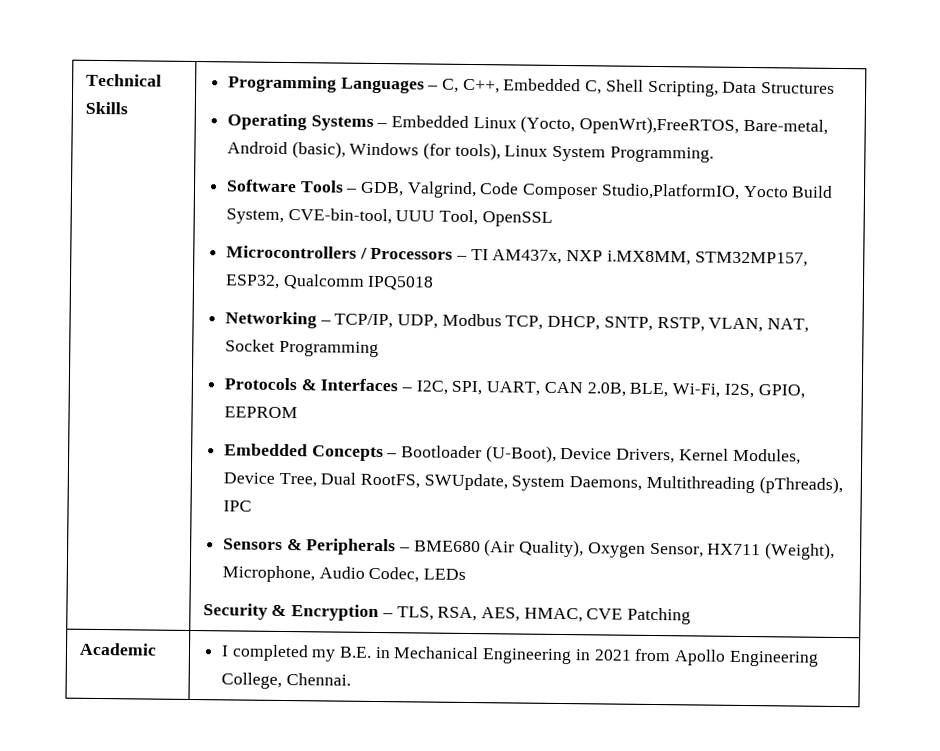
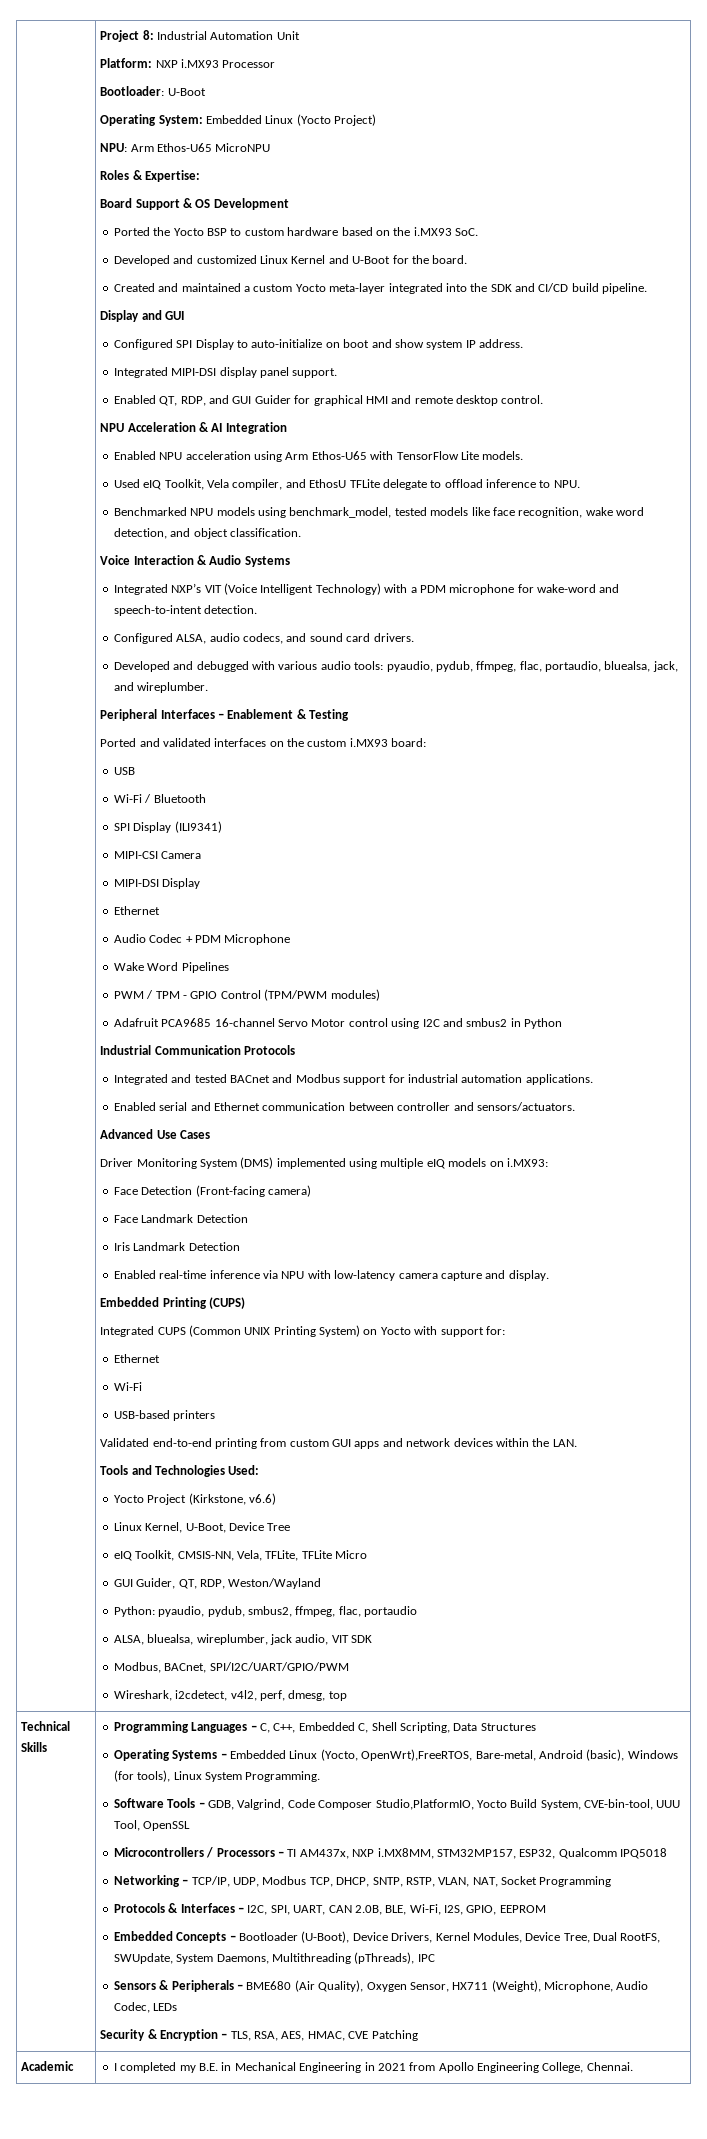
+ Project 8: Industrial Automation Unit
+ Platform: NXP i.MX93 Processor
+ Bootloader: U-Boot
+ Operating System: Embedded Linux (Yocto Project)
+ NPU: Arm Ethos-U65 MicroNPU
+ Roles & Expertise:
+ Board Support & OS Development
+ Ported the Yocto BSP to custom hardware based on the i.MX93 SoC.
+ Developed and customized Linux Kernel and U-Boot for the board.
+ Created and maintained a custom Yocto meta-layer integrated into the SDK and CI/CD build pipeline.
+ Display and GUI
+ Configured SPI Display to auto-initialize on boot and show system IP address.
+ Integrated MIPI-DSI display panel support.
+ Enabled QT, RDP, and GUI Guider for graphical HMI and remote desktop control.
+ NPU Acceleration & AI Integration
+ Enabled NPU acceleration using Arm Ethos-U65 with TensorFlow Lite models.
+ Used eIQ Toolkit, Vela compiler, and EthosU TFLite delegate to offload inference to NPU.
+ Benchmarked NPU models using benchmark_model, tested models like face recognition, wake word detection, and object classification.
+ Voice Interaction & Audio Systems
+ Integrated NXP’s VIT (Voice Intelligent Technology) with a PDM microphone for wake-word and speech-to-intent detection.
+ Configured ALSA, audio codecs, and sound card drivers.
+ Developed and debugged with various audio tools: pyaudio, pydub, ffmpeg, flac, portaudio, bluealsa, jack, and wireplumber.
+ Peripheral Interfaces – Enablement & Testing
+ Ported and validated interfaces on the custom i.MX93 board:
+ USB
+ Wi-Fi / Bluetooth
+ SPI Display (ILI9341)
+ MIPI-CSI Camera
+ MIPI-DSI Display
+ Ethernet
+ Audio Codec + PDM Microphone
+ Wake Word Pipelines
+ PWM / TPM - GPIO Control (TPM/PWM modules)
+ Adafruit PCA9685 16-channel Servo Motor control using I2C and smbus2 in Python
+ Industrial Communication Protocols
+ Integrated and tested BACnet and Modbus support for industrial automation applications.
+ Enabled serial and Ethernet communication between controller and sensors/actuators.
+ Advanced Use Cases
+ Driver Monitoring System (DMS) implemented using multiple eIQ models on i.MX93:
+ Face Detection (Front-facing camera)
+ Face Landmark Detection
+ Iris Landmark Detection
+ Enabled real-time inference via NPU with low-latency camera capture and display.
+ Embedded Printing (CUPS)
+ Integrated CUPS (Common UNIX Printing System) on Yocto with support for:
+ Ethernet
+ Wi-Fi
+ USB-based printers
+ Validated end-to-end printing from custom GUI apps and network devices within the LAN.
+ Tools and Technologies Used:
+ Yocto Project (Kirkstone, v6.6)
+ Linux Kernel, U-Boot, Device Tree
+ eIQ Toolkit, CMSIS-NN, Vela, TFLite, TFLite Micro
+ GUI Guider, QT, RDP, Weston/Wayland
+ Python: pyaudio, pydub, smbus2, ffmpeg, flac, portaudio
+ ALSA, bluealsa, wireplumber, jack audio, VIT SDK
+ Modbus, BACnet, SPI/I2C/UART/GPIO/PWM
+ Wireshark, i2cdetect, v4l2, perf, dmesg, top

